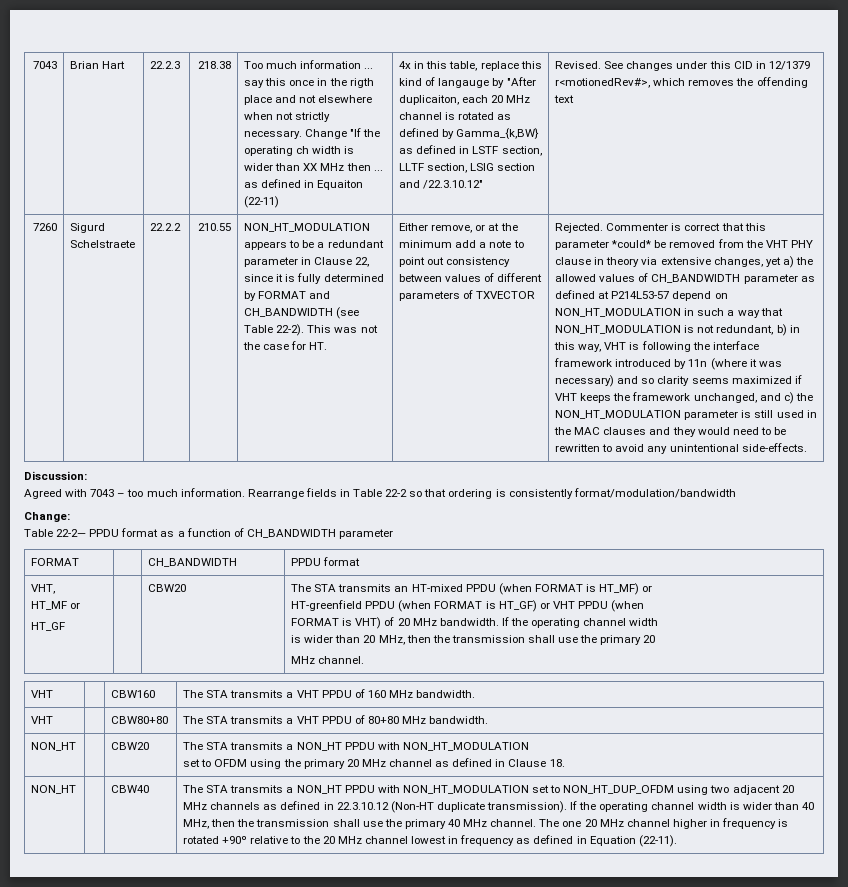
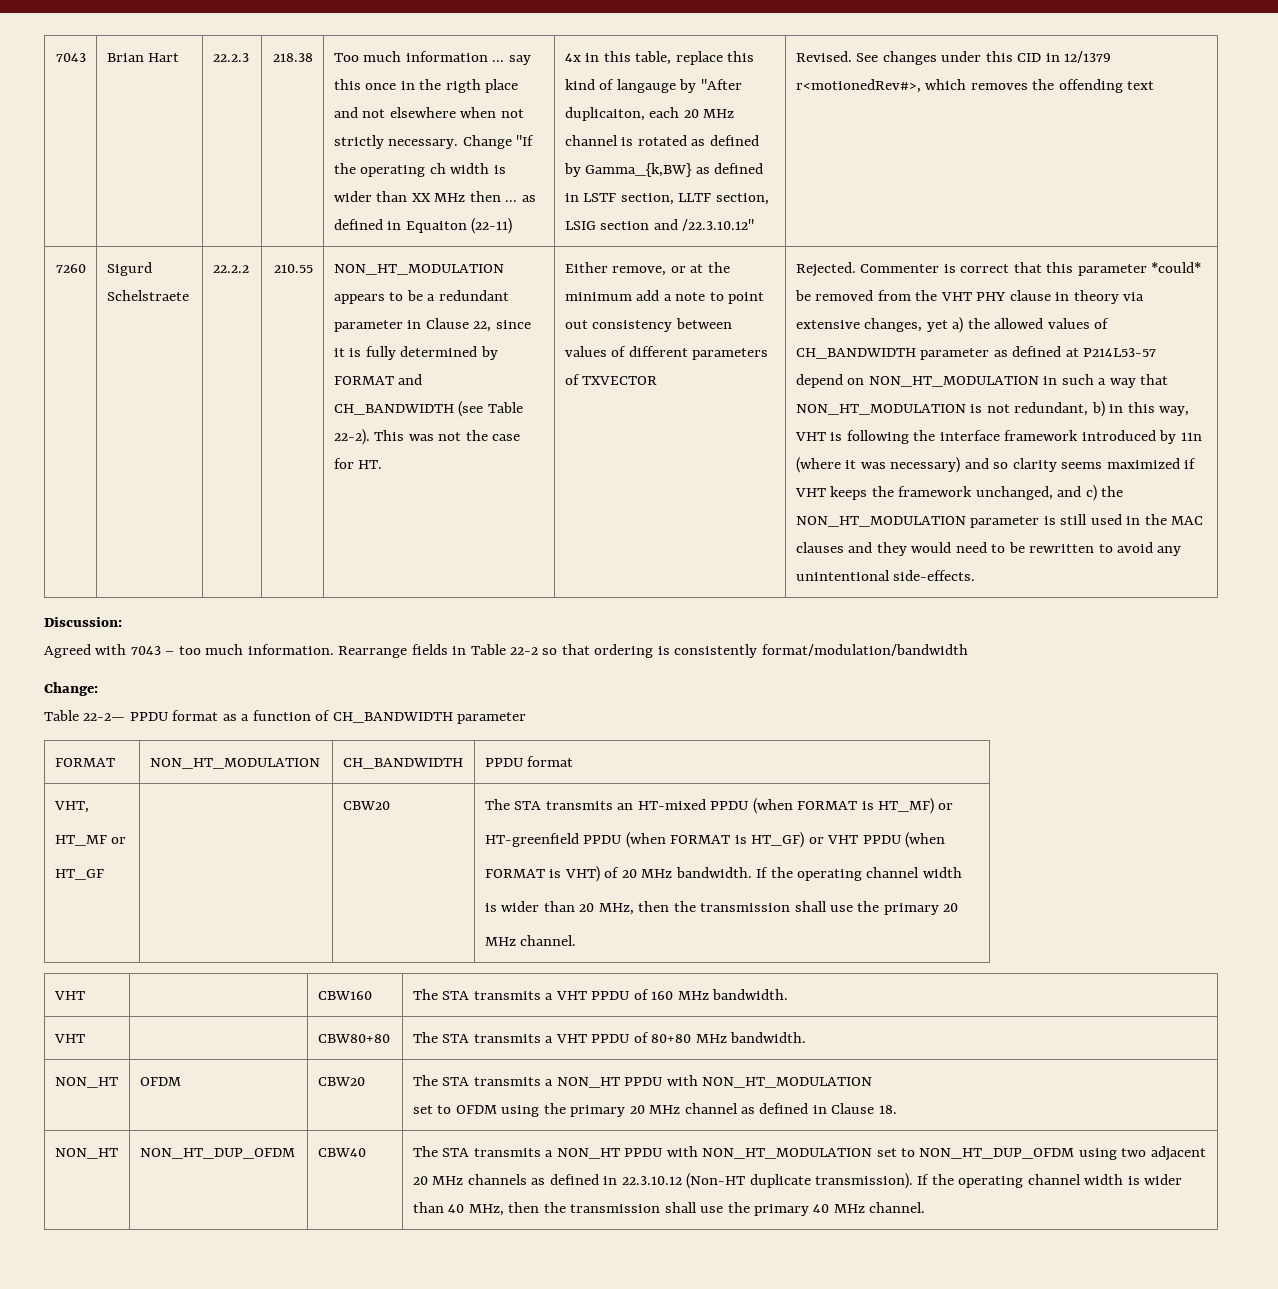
- FORMAT | | CH_BANDWIDTH | PPDU format
+ FORMAT | NON_HT_MODULATION | CH_BANDWIDTH | PPDU format
- NON_HT | | CBW20 | The STA transmits a NON_HT PPDU with NON_HT_MODULATION
+ NON_HT | OFDM | CBW20 | The STA transmits a NON_HT PPDU with NON_HT_MODULATION
  set to OFDM using the primary 20 MHz channel as defined in Clause 18.
- NON_HT
+ NON_HT | NON_HT_DUP_OFDM
- The one 20 MHz channel higher in frequency is rotated +90º relative to the 20 MHz channel lowest in frequency as defined in Equation (22-11).

